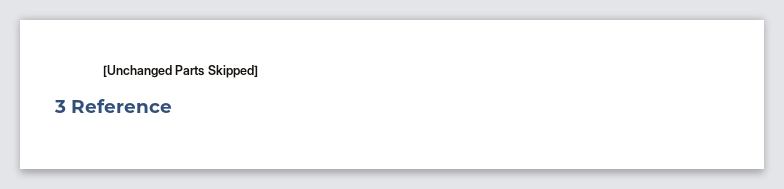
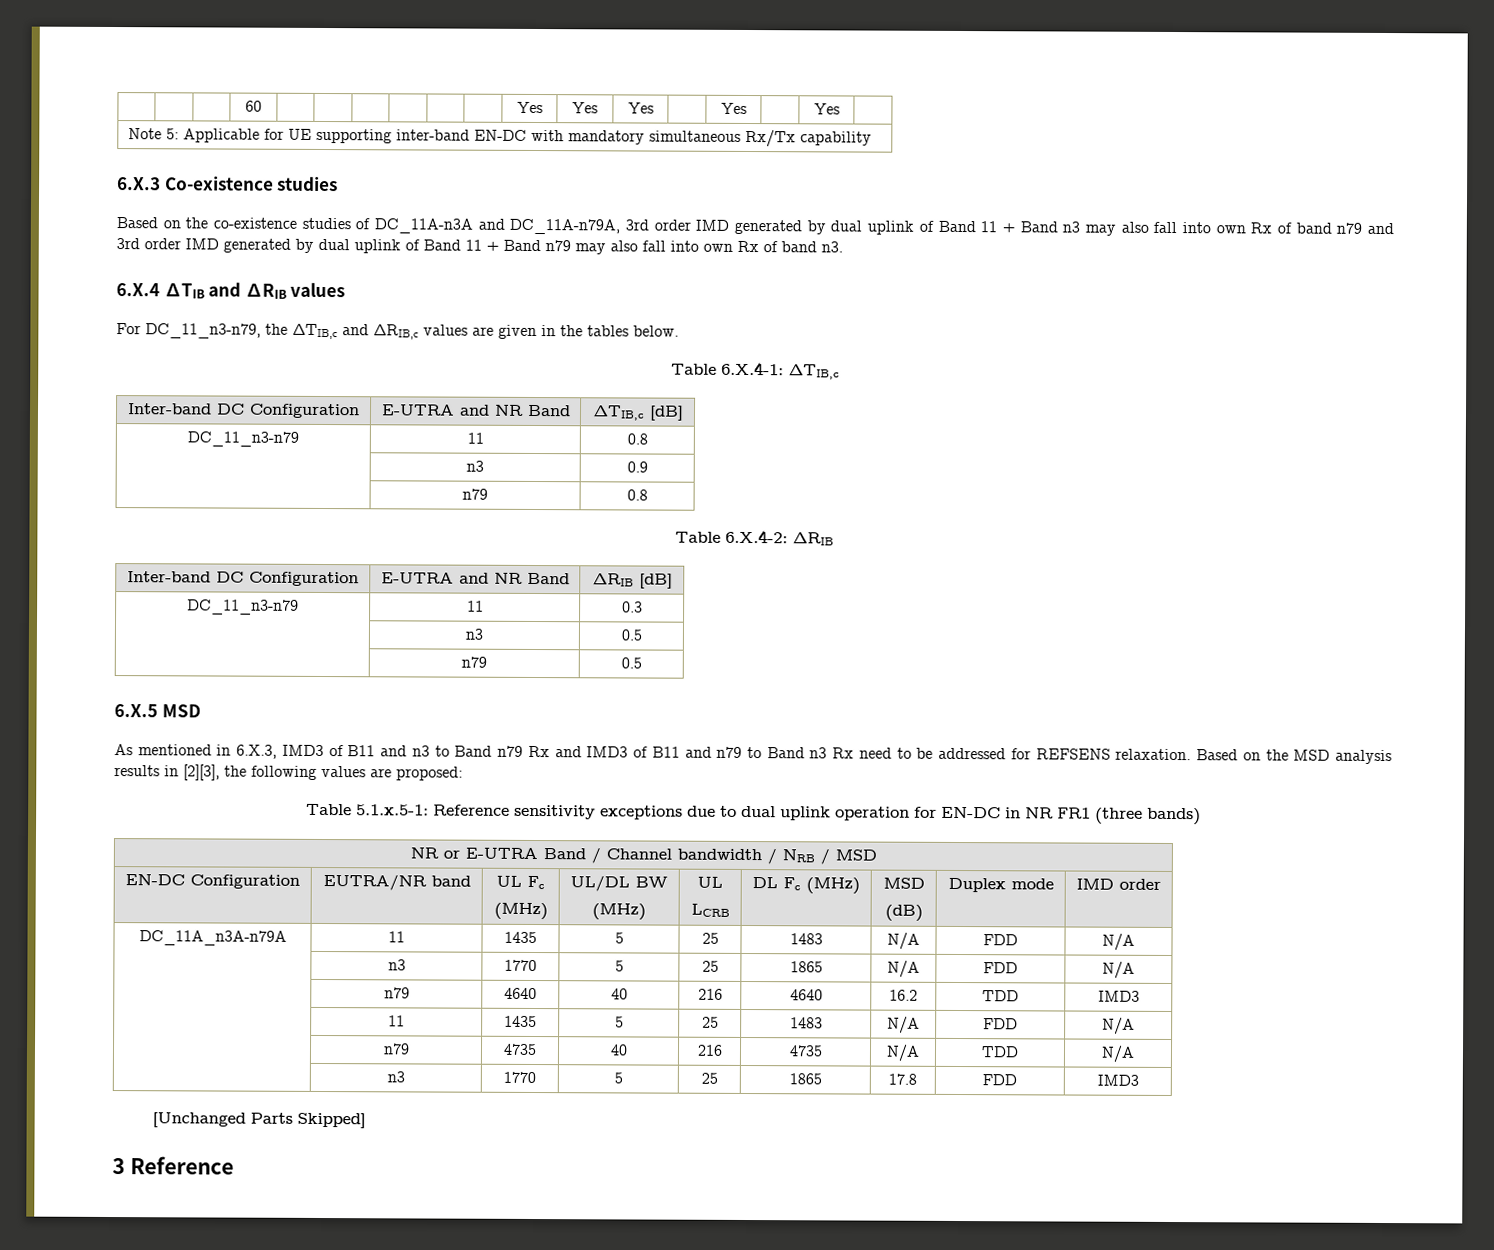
+ | | | 60 | | | | | | | Yes | Yes | Yes | | Yes | | Yes |
+ Note 5: Applicable for UE supporting inter-band EN-DC with mandatory simultaneous Rx/Tx capability
+ 6.X.3 Co-existence studies
+ Based on the co-existence studies of DC_11A-n3A and DC_11A-n79A, 3rd order IMD generated by dual uplink of Band 11 + Band n3 may also fall into own Rx of band n79 and 3rd order IMD generated by dual uplink of Band 11 + Band n79 may also fall into own Rx of band n3.
+ 6.X.4 ∆TIB and ∆RIB values
+ For DC_11_n3-n79, the ΔTIB,c and ΔRIB,c values are given in the tables below.
+ Table 6.X.4-1: ΔTIB,c
+ Inter-band DC Configuration | E-UTRA and NR Band | ΔTIB,c [dB]
+ DC_11_n3-n79 | 11 | 0.8
+ | n3 | 0.9
+ | n79 | 0.8
+ Table 6.X.4-2: ΔRIB
+ Inter-band DC Configuration | E-UTRA and NR Band | ΔRIB [dB]
+ DC_11_n3-n79 | 11 | 0.3
+ | n3 | 0.5
+ | n79 | 0.5
+ 6.X.5 MSD
+ As mentioned in 6.X.3, IMD3 of B11 and n3 to Band n79 Rx and IMD3 of B11 and n79 to Band n3 Rx need to be addressed for REFSENS relaxation. Based on the MSD analysis results in [2][3], the following values are proposed:
+ Table 5.1.x.5-1: Reference sensitivity exceptions due to dual uplink operation for EN-DC in NR FR1 (three bands)
+ NR or E-UTRA Band / Channel bandwidth / NRB / MSD
+ EN-DC Configuration | EUTRA/NR band | UL Fc
+ (MHz) | UL/DL BW
+ (MHz) | UL
+ LCRB | DL Fc (MHz) | MSD
+ (dB) | Duplex mode | IMD order
+ DC_11A_n3A-n79A | 11 | 1435 | 5 | 25 | 1483 | N/A | FDD | N/A
+ | n3 | 1770 | 5 | 25 | 1865 | N/A | FDD | N/A
+ | n79 | 4640 | 40 | 216 | 4640 | 16.2 | TDD | IMD3
+ | 11 | 1435 | 5 | 25 | 1483 | N/A | FDD | N/A
+ | n79 | 4735 | 40 | 216 | 4735 | N/A | TDD | N/A
+ | n3 | 1770 | 5 | 25 | 1865 | 17.8 | FDD | IMD3

